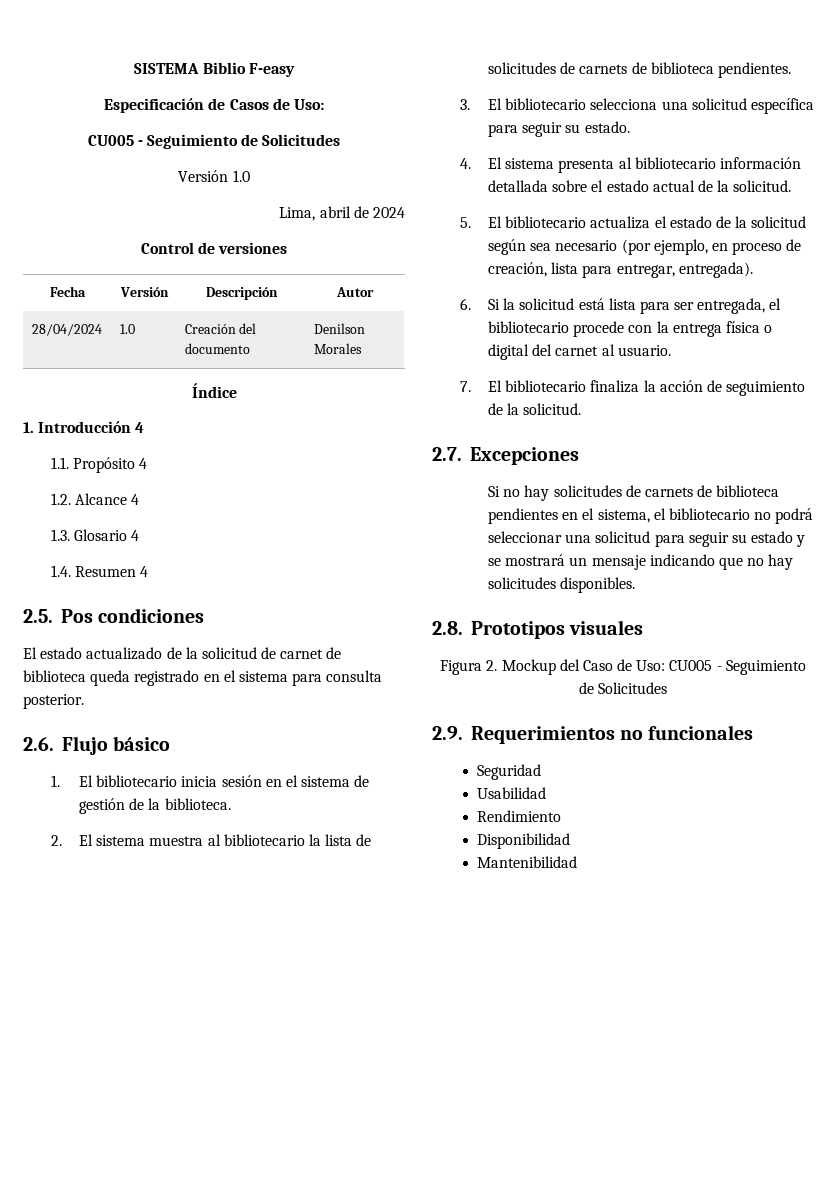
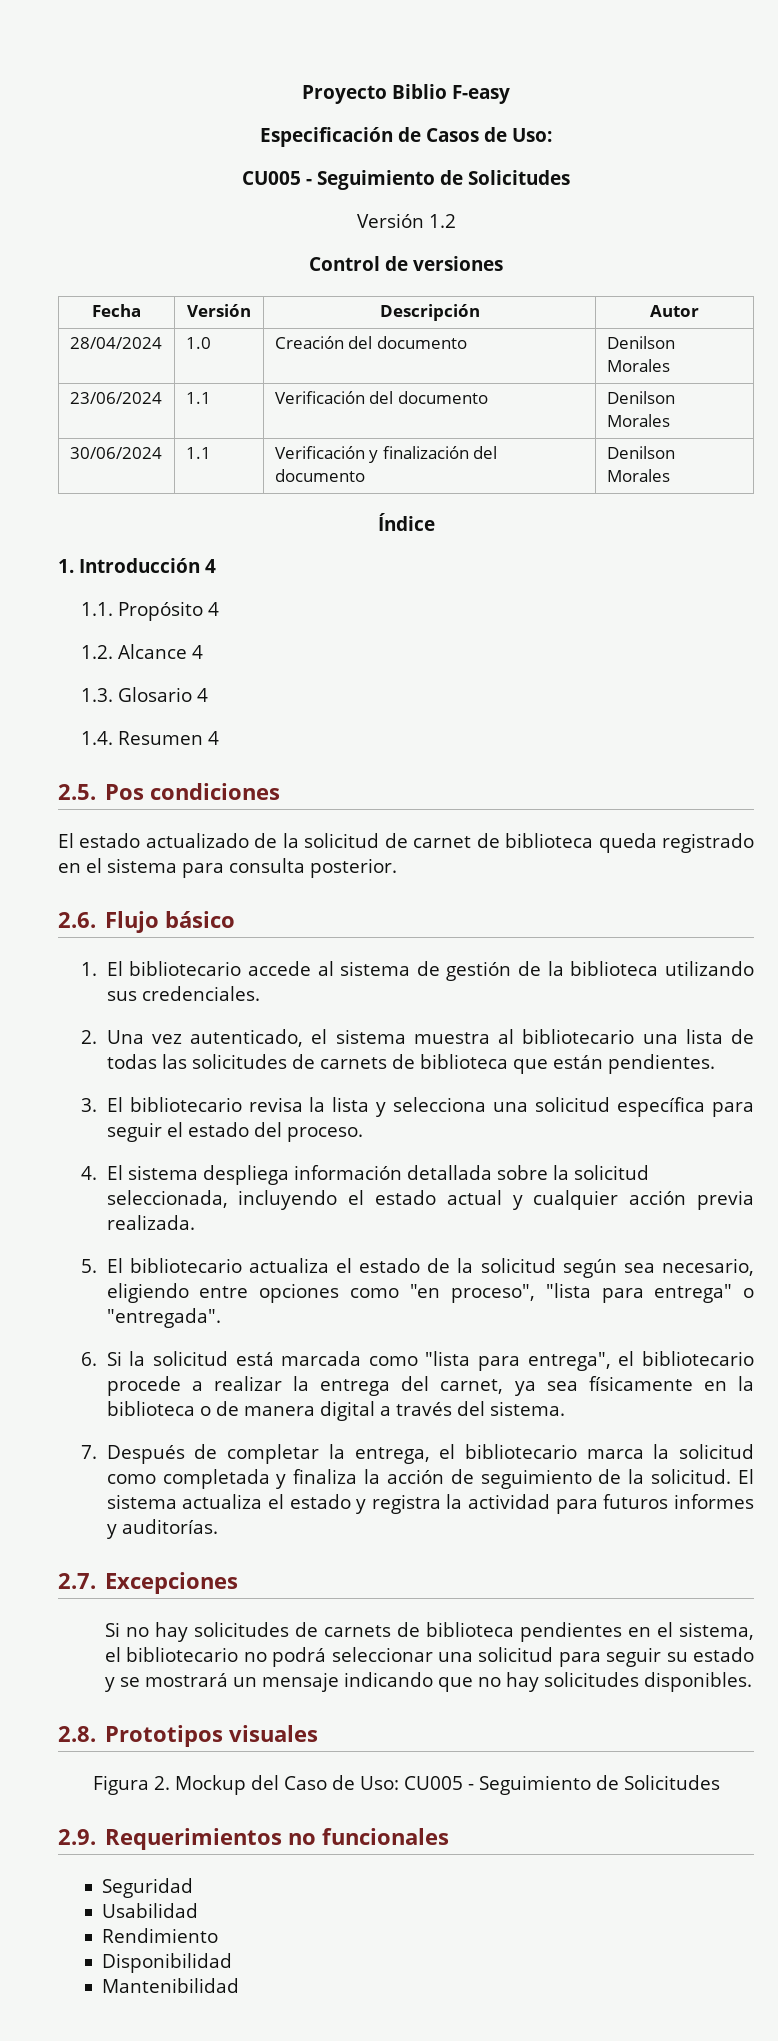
- SISTEMA Biblio F-easy
+ Proyecto Biblio F-easy
- Versión 1.0
- Lima, abril de 2024
+ Versión 1.2
+ 23/06/2024 | 1.1 | Verificación del documento | Denilson Morales
+ 30/06/2024 | 1.1 | Verificación y finalización del documento | Denilson Morales
- 1. El bibliotecario inicia sesión en el sistema de gestión de la biblioteca.
- 2. El sistema muestra al bibliotecario la lista de solicitudes de carnets de biblioteca pendientes.
+ 1. El bibliotecario accede al sistema de gestión de la biblioteca utilizando sus credenciales.
+ 2. Una vez autenticado, el sistema muestra al bibliotecario una lista de todas las solicitudes de carnets de biblioteca que están pendientes.
- 3. El bibliotecario selecciona una solicitud específica para seguir su estado.
+ 3. El bibliotecario revisa la lista y selecciona una solicitud específica para seguir el estado del proceso.
- 4. El sistema presenta al bibliotecario información detallada sobre el estado actual de la solicitud.
+ 4. El sistema despliega información detallada sobre la solicitud seleccionada, incluyendo el estado actual y cualquier acción previa realizada.
- 5. El bibliotecario actualiza el estado de la solicitud según sea necesario (por ejemplo, en proceso de creación, lista para entregar, entregada).
+ 5. El bibliotecario actualiza el estado de la solicitud según sea necesario, eligiendo entre opciones como "en proceso", "lista para entrega" o "entregada".
- 6. Si la solicitud está lista para ser entregada, el bibliotecario procede con la entrega física o digital del carnet al usuario.
- 7. El bibliotecario finaliza la acción de seguimiento de la solicitud.
+ 6. Si la solicitud está marcada como "lista para entrega", el bibliotecario procede a realizar la entrega del carnet, ya sea físicamente en la biblioteca o de manera digital a través del sistema.
+ 7. Después de completar la entrega, el bibliotecario marca la solicitud como completada y finaliza la acción de seguimiento de la solicitud. El sistema actualiza el estado y registra la actividad para futuros informes y auditorías.

